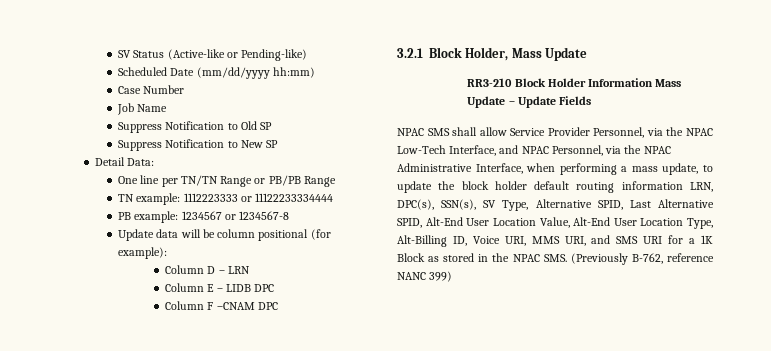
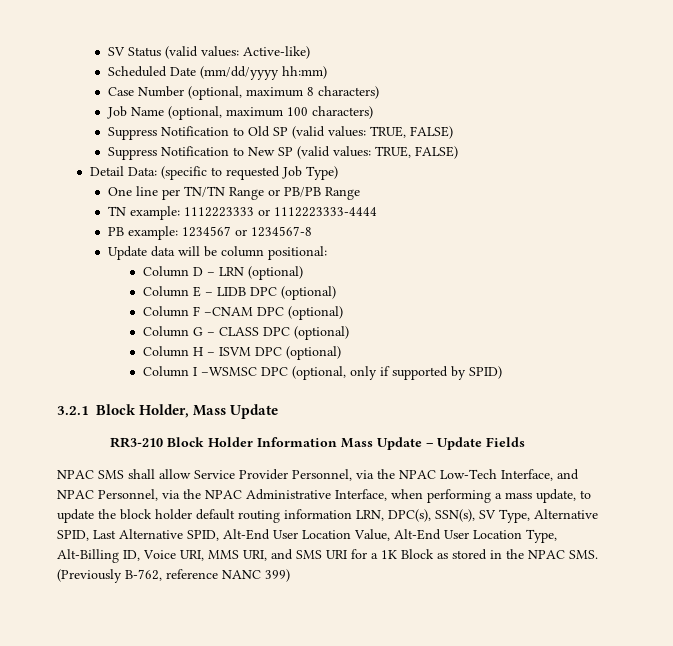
- SV Status (Active-like or Pending-like)
+ SV Status (valid values: Active-like)
- Case Number
- Job Name
+ Case Number (optional, maximum 8 characters)
+ Job Name (optional, maximum 100 characters)
- Suppress Notification to Old SP
+ Suppress Notification to Old SP (valid values: TRUE, FALSE)
- Suppress Notification to New SP
- Detail Data:
+ Suppress Notification to New SP (valid values: TRUE, FALSE)
+ Detail Data: (specific to requested Job Type)
- TN example: 1112223333 or 11122233334444
+ TN example: 1112223333 or 1112223333-4444
- Update data will be column positional (for example):
+ Update data will be column positional:
- Column D – LRN
+ Column D – LRN (optional)
- Column E – LIDB DPC
+ Column E – LIDB DPC (optional)
- Column F –CNAM DPC
+ Column F –CNAM DPC (optional)
+ Column G – CLASS DPC (optional)
+ Column H – ISVM DPC (optional)
+ Column I –WSMSC DPC (optional, only if supported by SPID)

